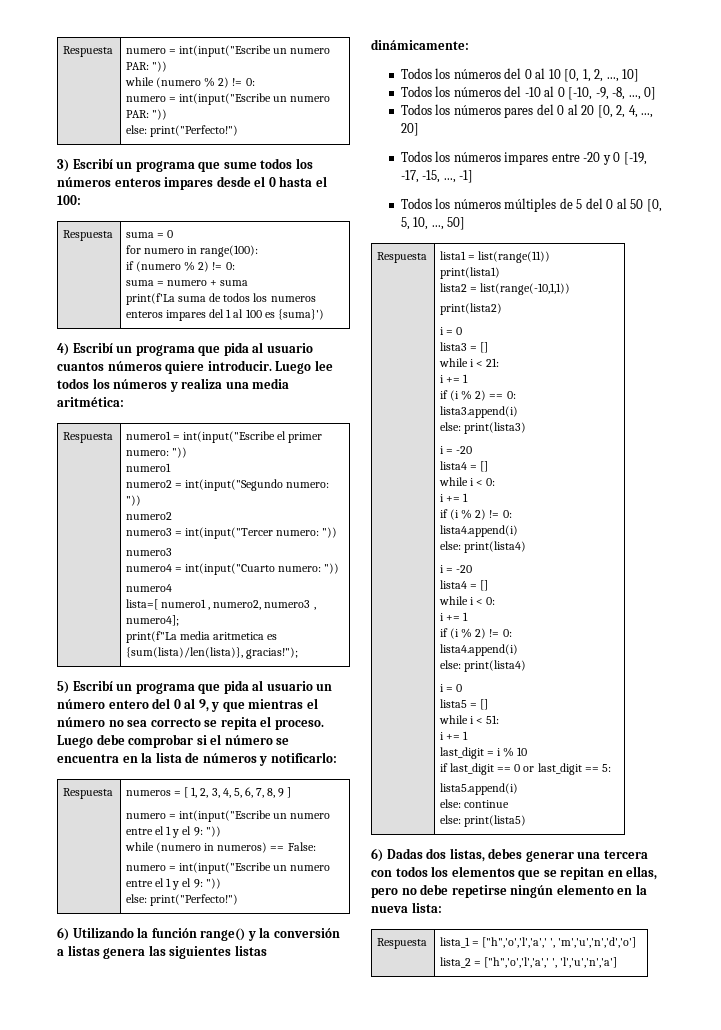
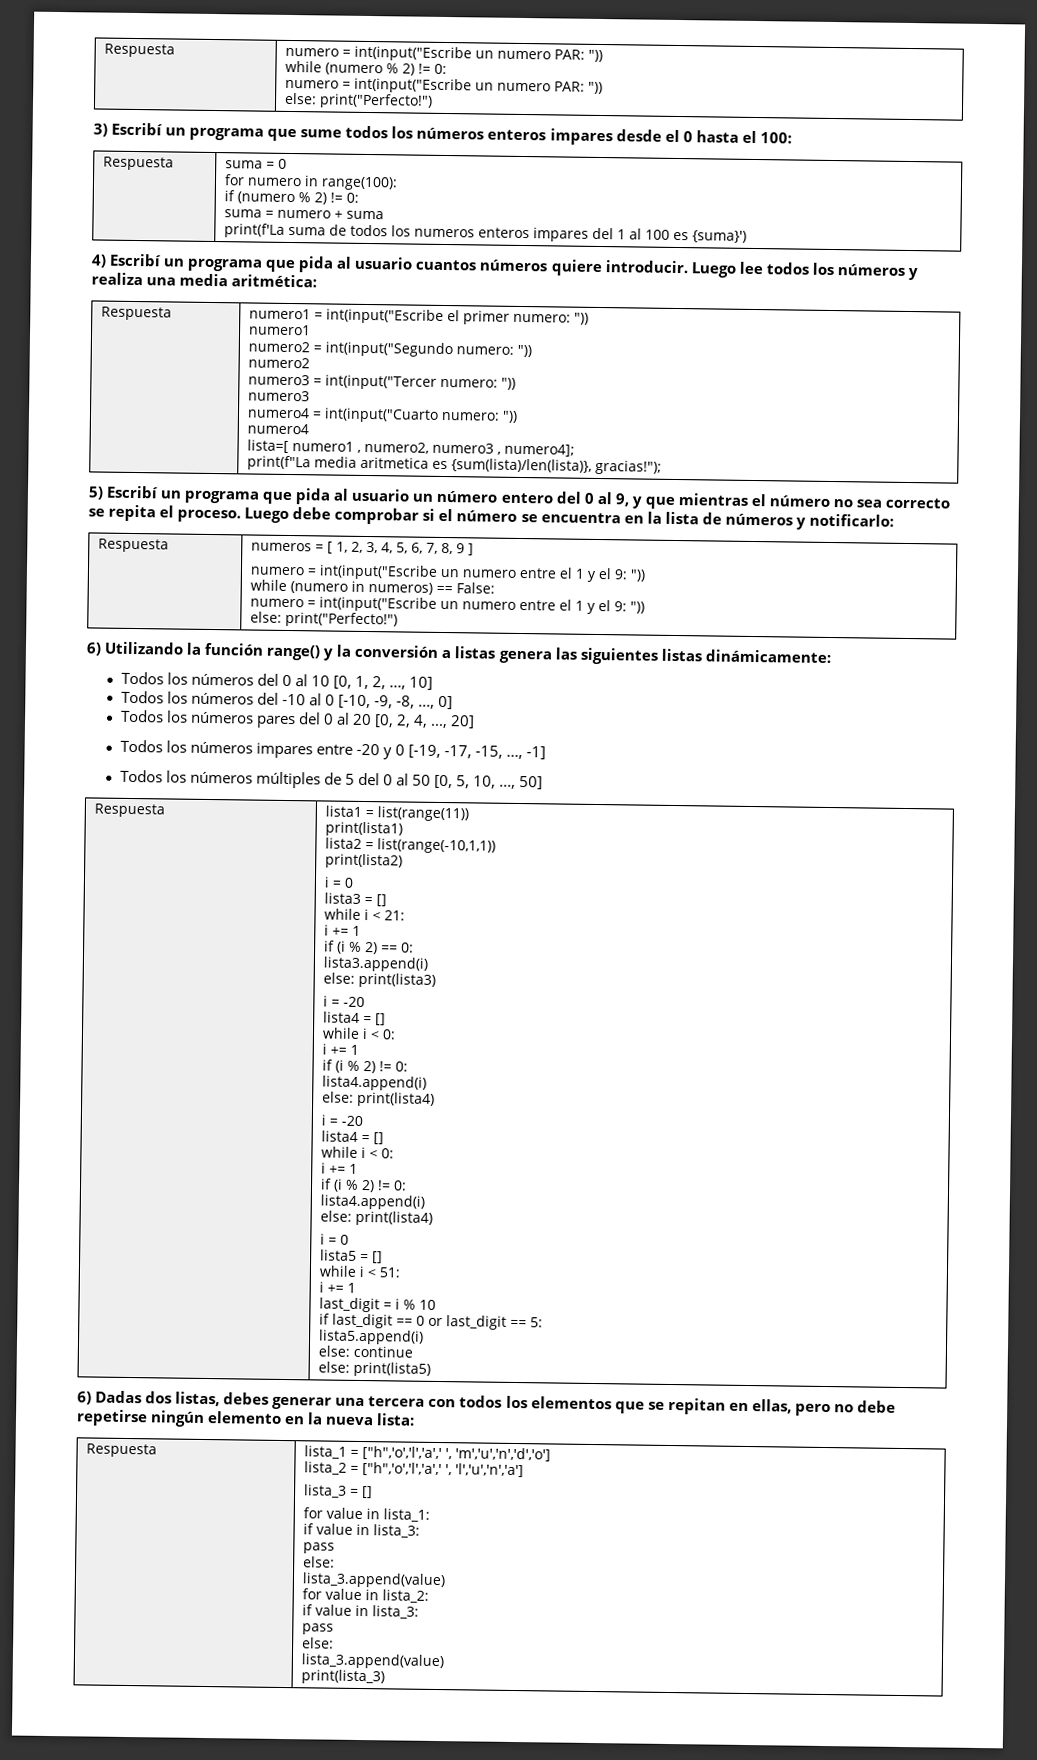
  Respuesta | lista_1 = ["h",'o','l','a',' ', 'm','u','n','d','o']
  lista_2 = ["h",'o','l','a',' ', 'l','u','n','a']
+ lista_3 = []
+ for value in lista_1:
+ if value in lista_3:
+ pass
+ else:
+ lista_3.append(value)
+ for value in lista_2:
+ if value in lista_3:
+ pass
+ else:
+ lista_3.append(value)
+ print(lista_3)

